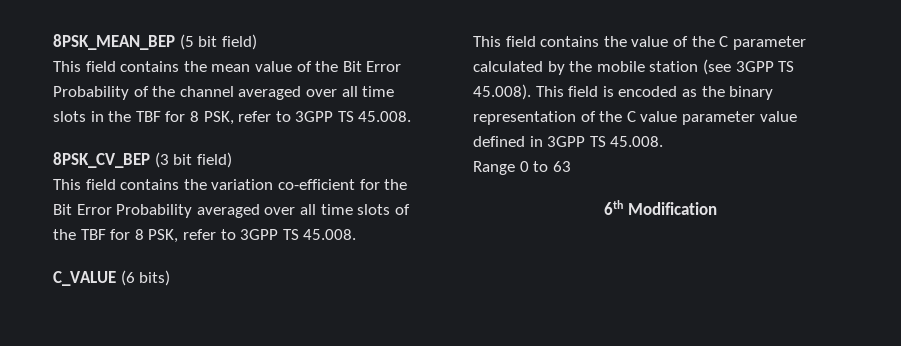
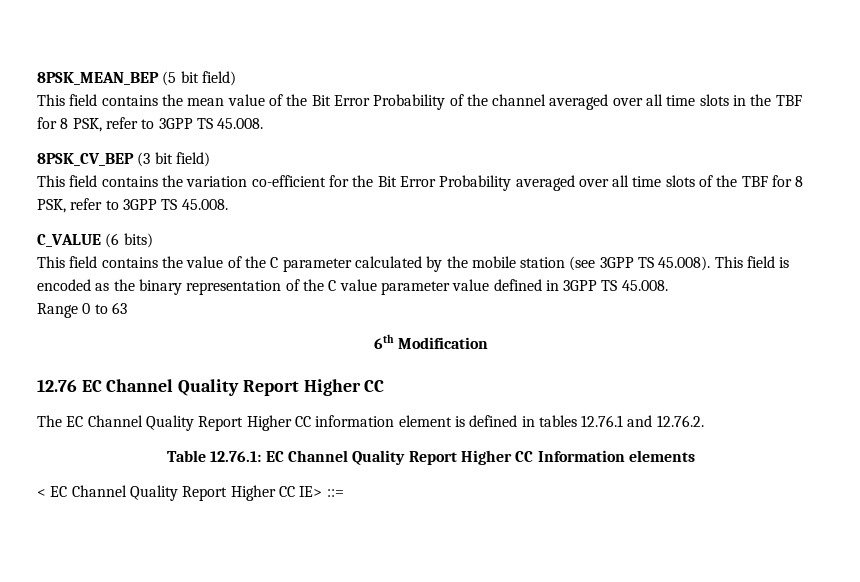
+ 12.76 EC Channel Quality Report Higher CC
+ The EC Channel Quality Report Higher CC information element is defined in tables 12.76.1 and 12.76.2.
+ Table 12.76.1: EC Channel Quality Report Higher CC Information elements
+ < EC Channel Quality Report Higher CC IE> ::=

